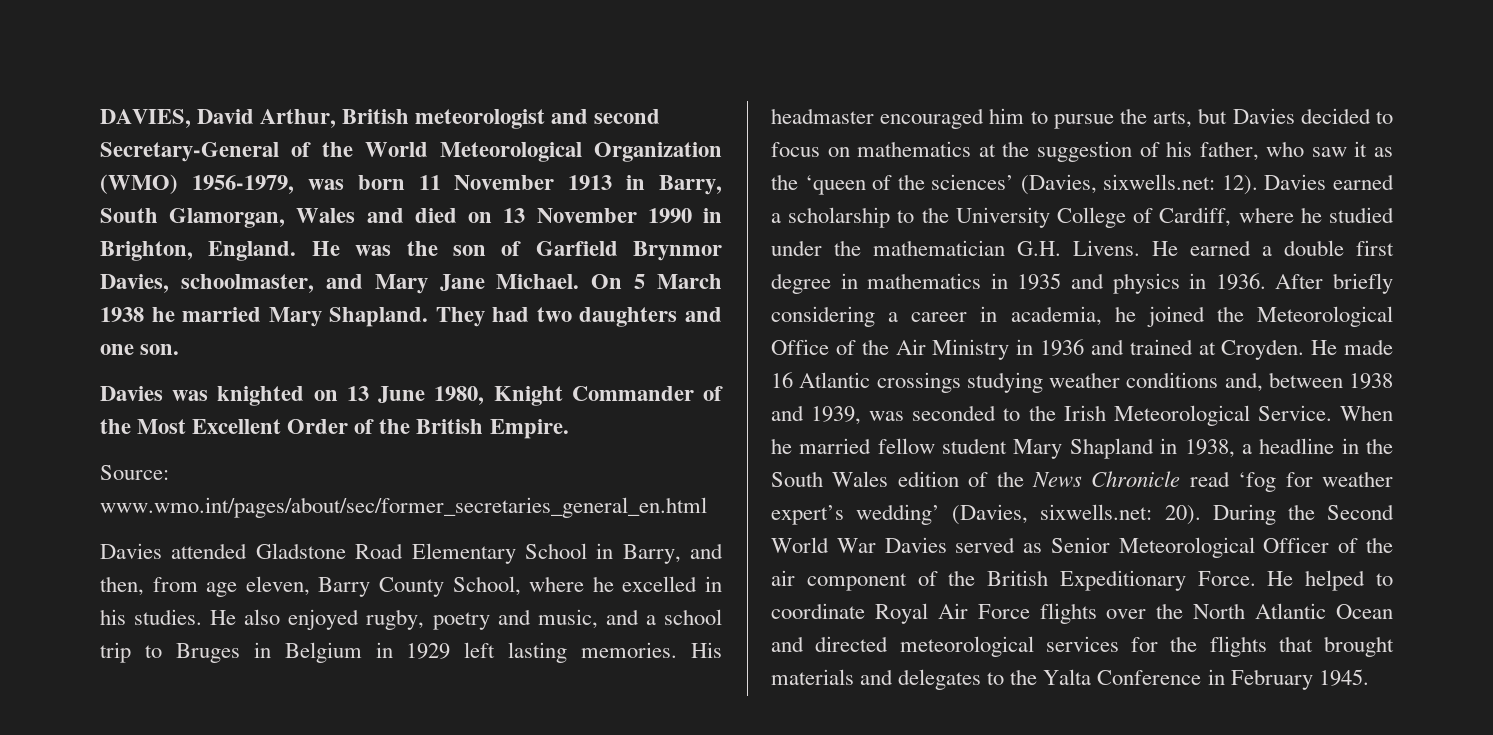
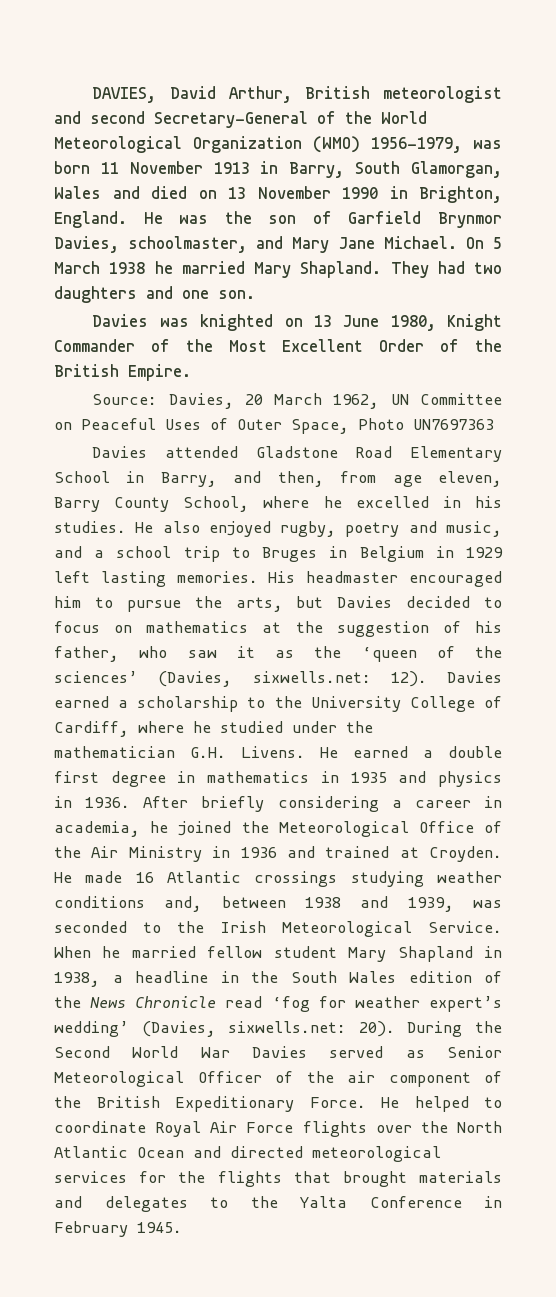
- Source: www.wmo.int/pages/about/sec/former_secretaries_general_en.html
+ Source: Davies, 20 March 1962, UN Committee on Peaceful Uses of Outer Space, Photo UN7697363

